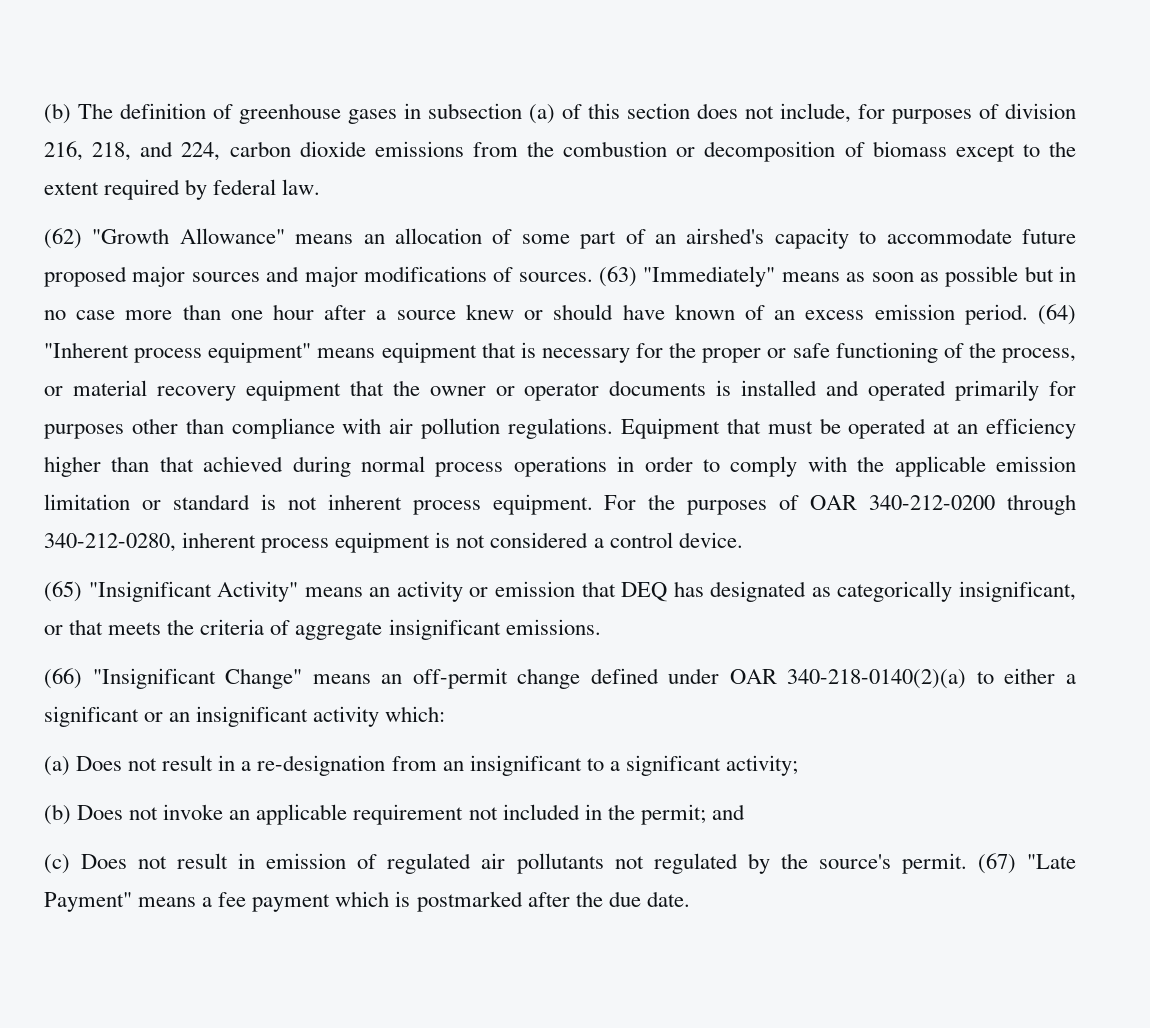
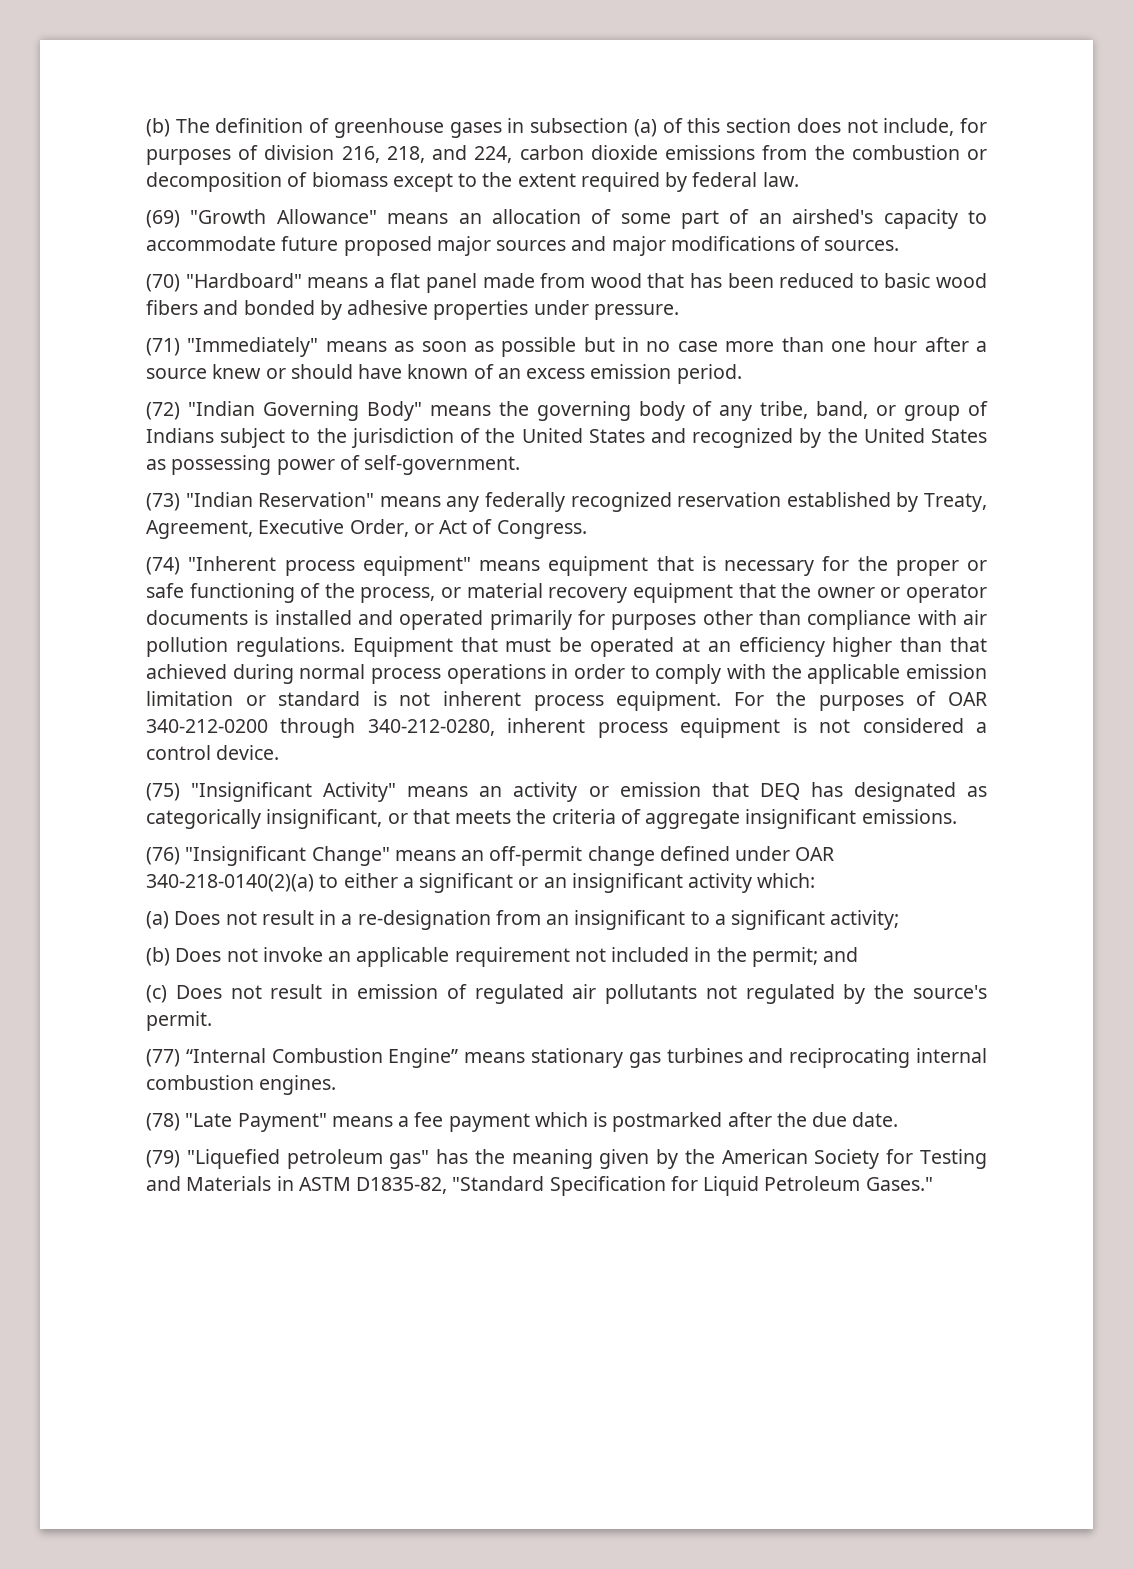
- (62) "Growth Allowance" means an allocation of some part of an airshed's capacity to accommodate future proposed major sources and major modifications of sources. (63) "Immediately" means as soon as possible but in no case more than one hour after a source knew or should have known of an excess emission period. (64) "Inherent process equipment" means equipment that is necessary for the proper or safe functioning of the process, or material recovery equipment that the owner or operator documents is installed and operated primarily for purposes other than compliance with air pollution regulations.
+ (69) "Growth Allowance" means an allocation of some part of an airshed's capacity to accommodate future proposed major sources and major modifications of sources.
+ (70) "Hardboard" means a flat panel made from wood that has been reduced to basic wood fibers and bonded by adhesive properties under pressure.
+ (71) "Immediately" means as soon as possible but in no case more than one hour after a source knew or should have known of an excess emission period.
+ (72) "Indian Governing Body" means the governing body of any tribe, band, or group of Indians subject to the jurisdiction of the United States and recognized by the United States as possessing power of self-government.
+ (73) "Indian Reservation" means any federally recognized reservation established by Treaty, Agreement, Executive Order, or Act of Congress.
+ (74) "Inherent process equipment" means equipment that is necessary for the proper or safe functioning of the process, or material recovery equipment that the owner or operator documents is installed and operated primarily for purposes other than compliance with air pollution regulations.
- (65) "Insignificant Activity" means an activity or emission that DEQ has designated as categorically insignificant, or that meets the criteria of aggregate insignificant emissions.
+ (75) "Insignificant Activity" means an activity or emission that DEQ has designated as categorically insignificant, or that meets the criteria of aggregate insignificant emissions.
- (66) "Insignificant Change" means an off-permit change defined under OAR 340-218-0140(2)(a) to either a significant or an insignificant activity which:
+ (76) "Insignificant Change" means an off-permit change defined under OAR 340-218-0140(2)(a) to either a significant or an insignificant activity which:
- (c) Does not result in emission of regulated air pollutants not regulated by the source's permit. (67) "Late Payment" means a fee payment which is postmarked after the due date.
+ (c) Does not result in emission of regulated air pollutants not regulated by the source's permit.
+ (77) “Internal Combustion Engine” means stationary gas turbines and reciprocating internal combustion engines.
+ (78) "Late Payment" means a fee payment which is postmarked after the due date.
+ (79) "Liquefied petroleum gas" has the meaning given by the American Society for Testing and Materials in ASTM D1835-82, "Standard Specification for Liquid Petroleum Gases."

